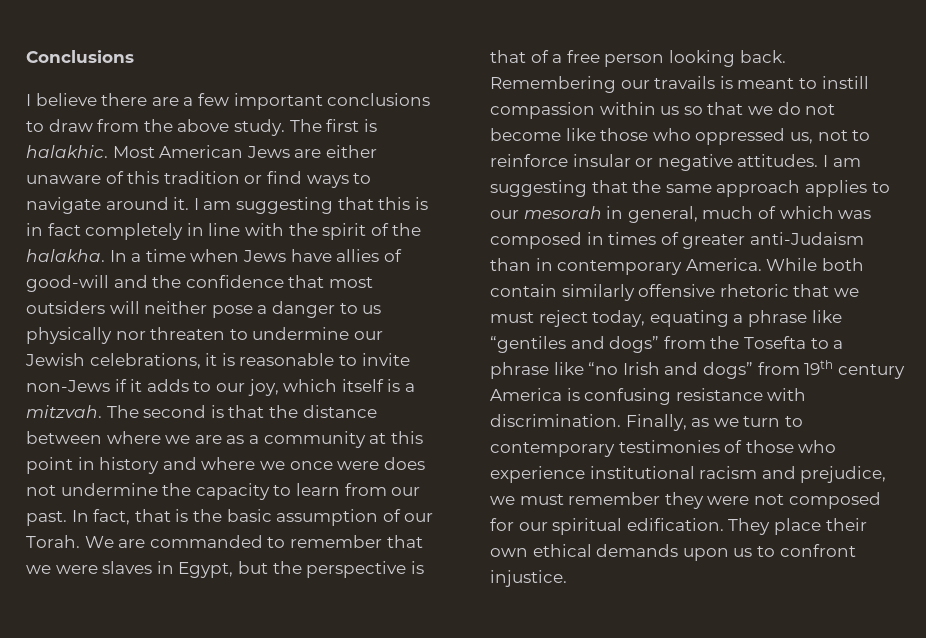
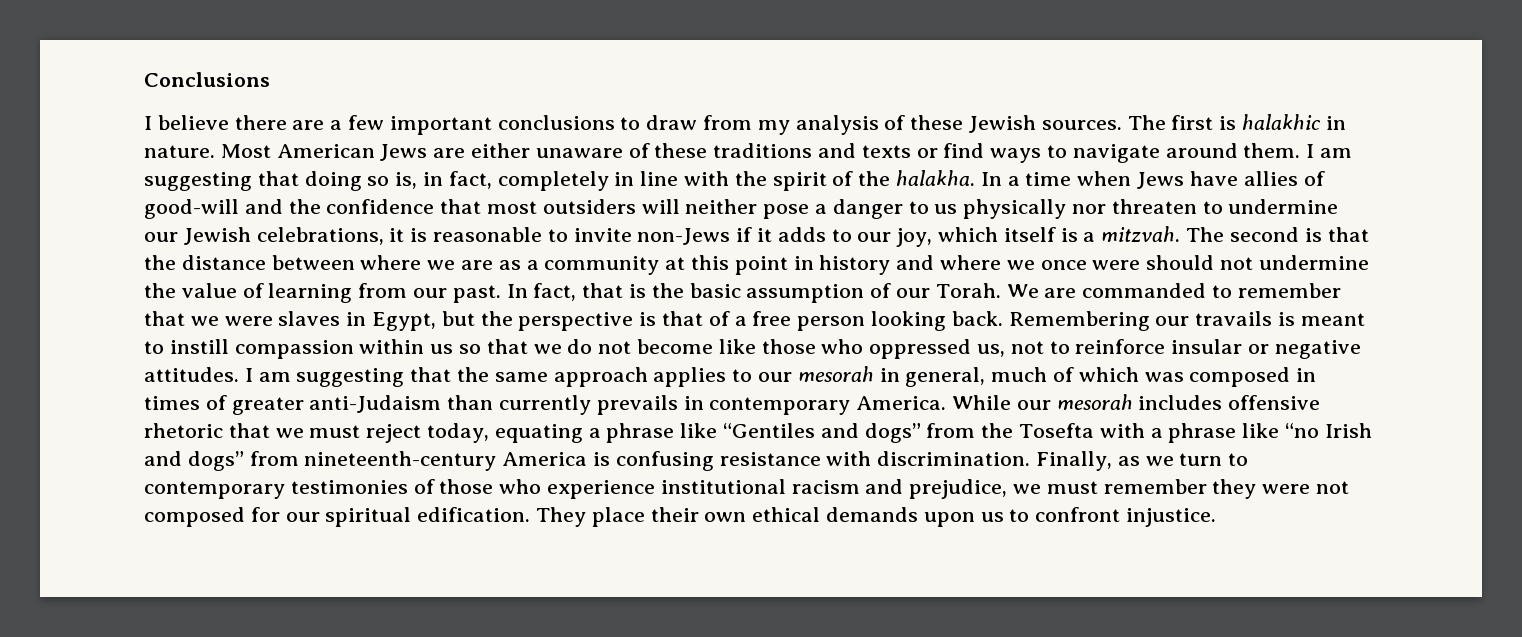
- I believe there are a few important conclusions to draw from the above study. The first is halakhic.
+ I believe there are a few important conclusions to draw from my analysis of these Jewish sources. The first is halakhic in nature.
- Most American Jews are either unaware of this tradition or find ways to navigate around it. I am suggesting that this is in fact completely in line with the spirit of the halakha.
+ Most American Jews are either unaware of these traditions and texts or find ways to navigate around them. I am suggesting that doing so is, in fact, completely in line with the spirit of the halakha.
- The second is that the distance between where we are as a community at this point in history and where we once were does not undermine the capacity to learn from our past.
+ The second is that the distance between where we are as a community at this point in history and where we once were should not undermine the value of learning from our past.
- I am suggesting that the same approach applies to our mesorah in general, much of which was composed in times of greater anti-Judaism than in contemporary America.
+ I am suggesting that the same approach applies to our mesorah in general, much of which was composed in times of greater anti-Judaism than currently prevails in contemporary America.
- While both contain similarly offensive rhetoric that we must reject today, equating a phrase like “gentiles and dogs” from the Tosefta to a phrase like “no Irish and dogs” from 19th century America is confusing resistance with discrimination.
+ While our mesorah includes offensive rhetoric that we must reject today, equating a phrase like “Gentiles and dogs” from the Tosefta with a phrase like “no Irish and dogs” from nineteenth-century America is confusing resistance with discrimination.

